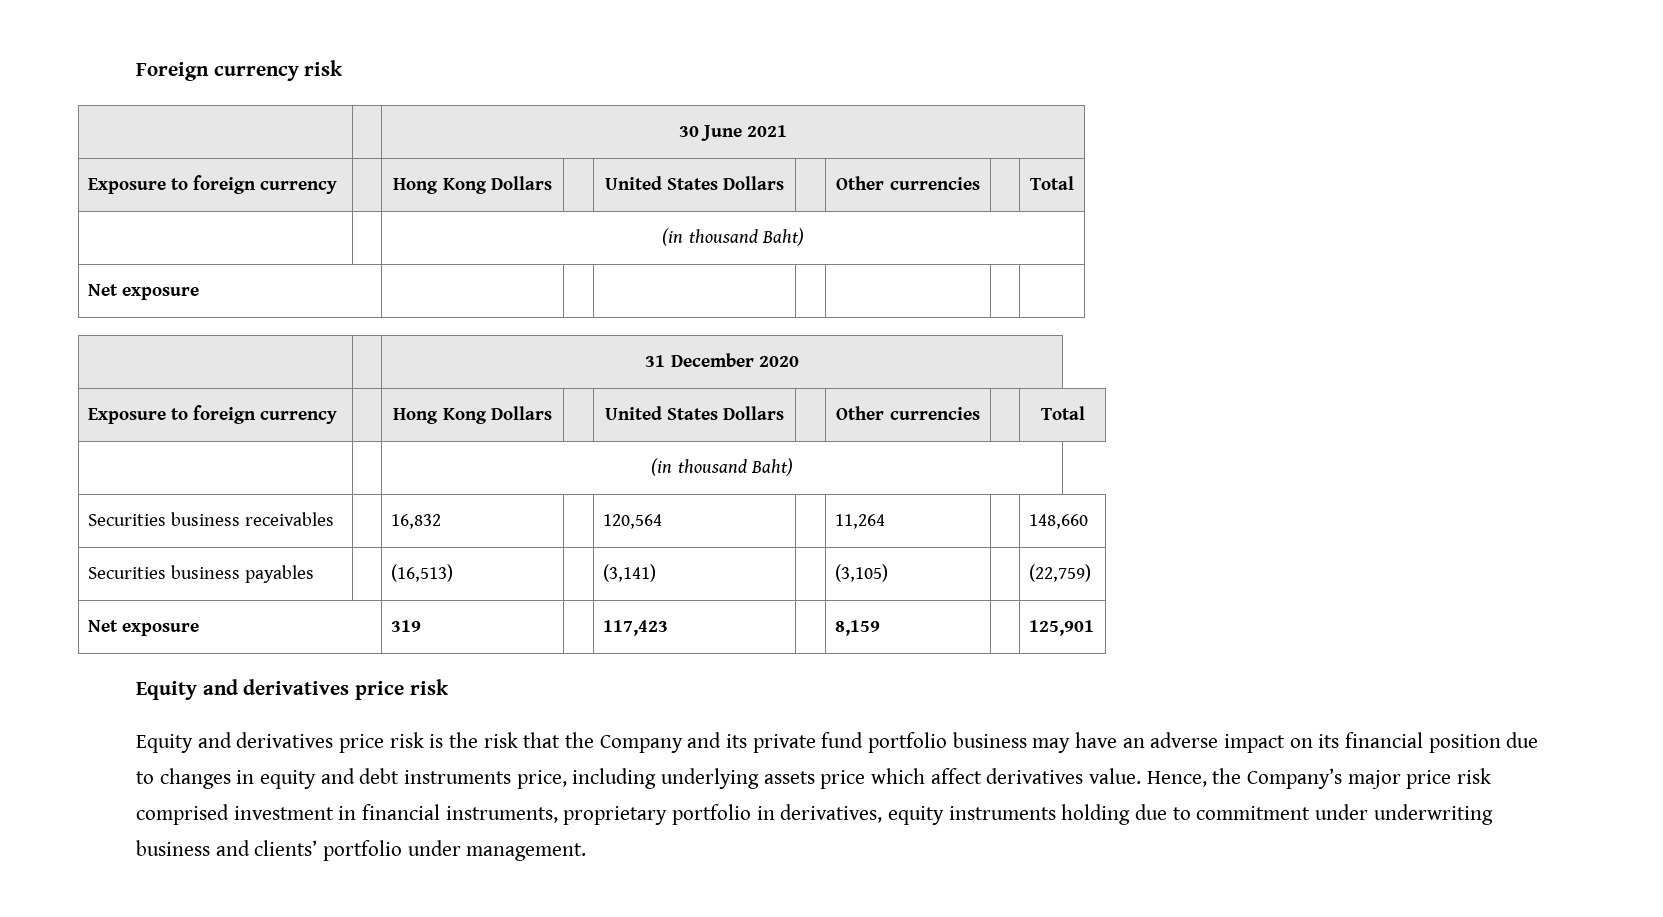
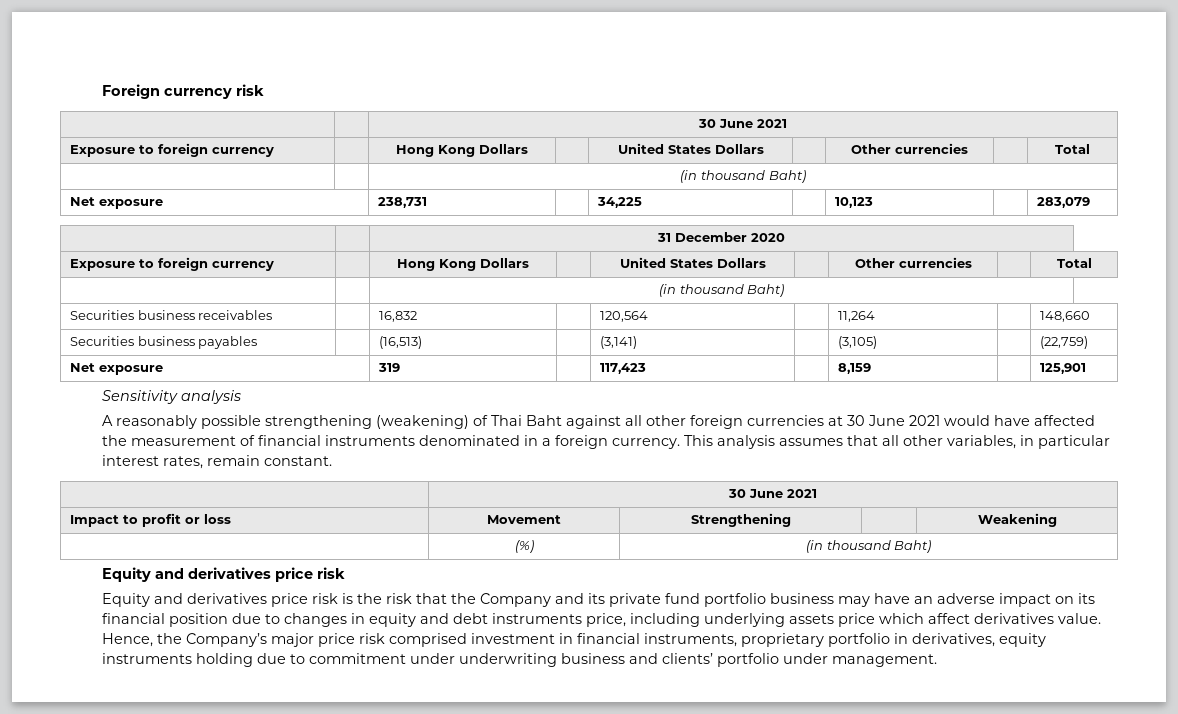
- Net exposure | | | | | | |
+ Net exposure | 238,731 | | 34,225 | | 10,123 | | 283,079
+ Sensitivity analysis
+ A reasonably possible strengthening (weakening) of Thai Baht against all other foreign currencies at 30 June 2021 would have affected the measurement of financial instruments denominated in a foreign currency. This analysis assumes that all other variables, in particular interest rates, remain constant.
+ | 30 June 2021
+ Impact to profit or loss | Movement | Strengthening | | Weakening
+ | (%) | (in thousand Baht)

